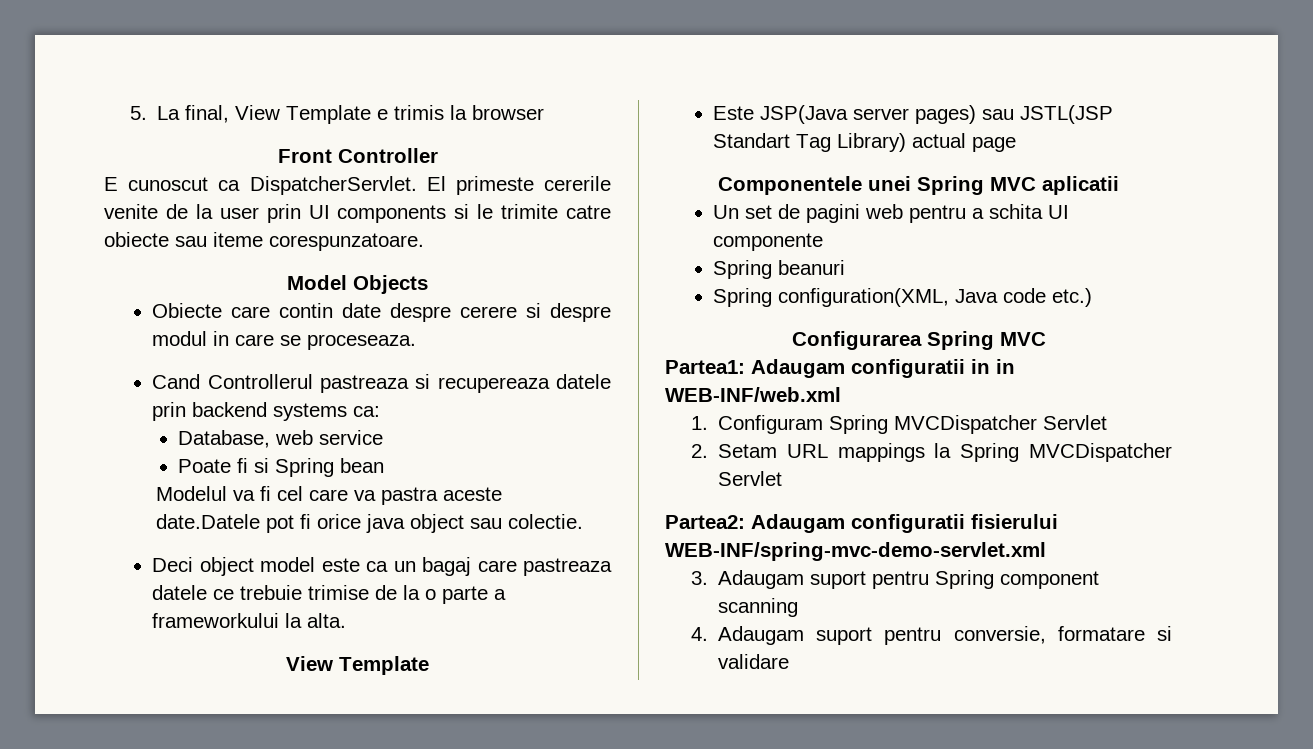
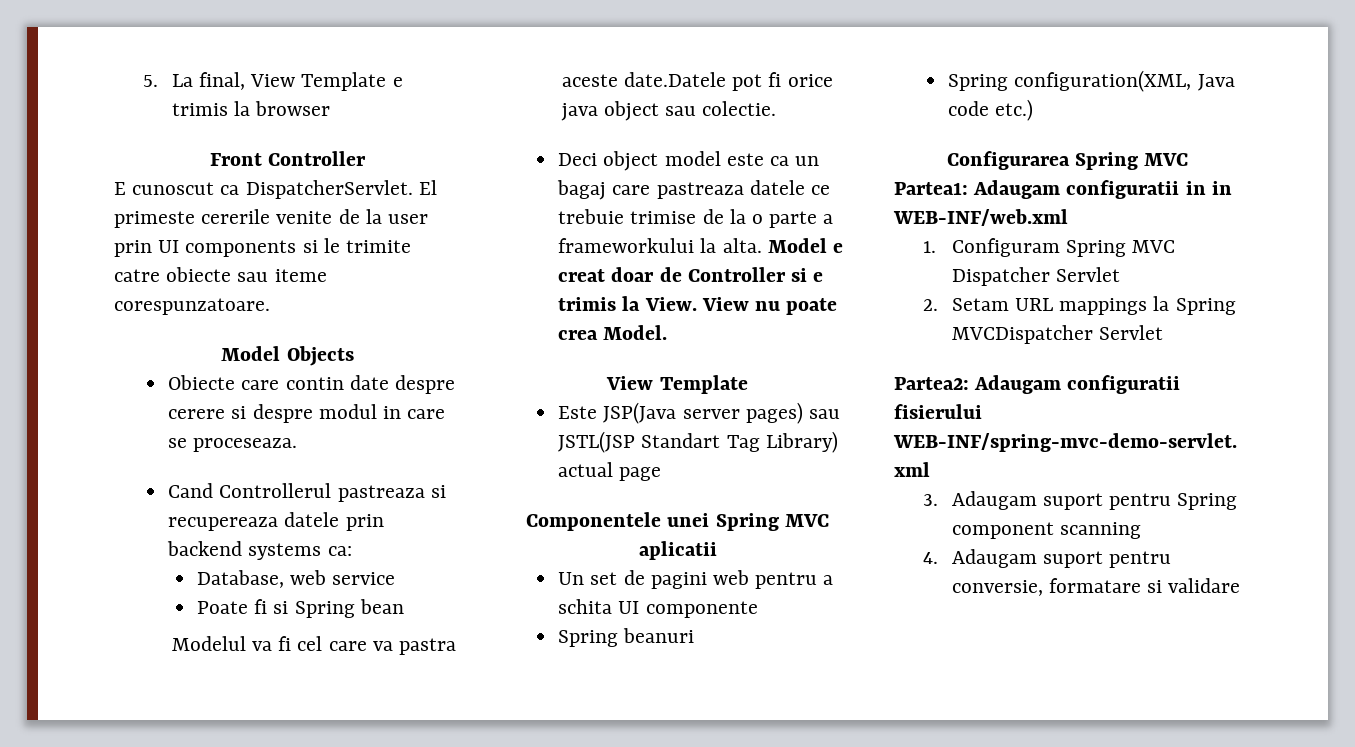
+ Model e creat doar de Controller si e trimis la View. View nu poate crea Model.
- 1. Configuram Spring MVCDispatcher Servlet
+ 1. Configuram Spring MVC Dispatcher Servlet

